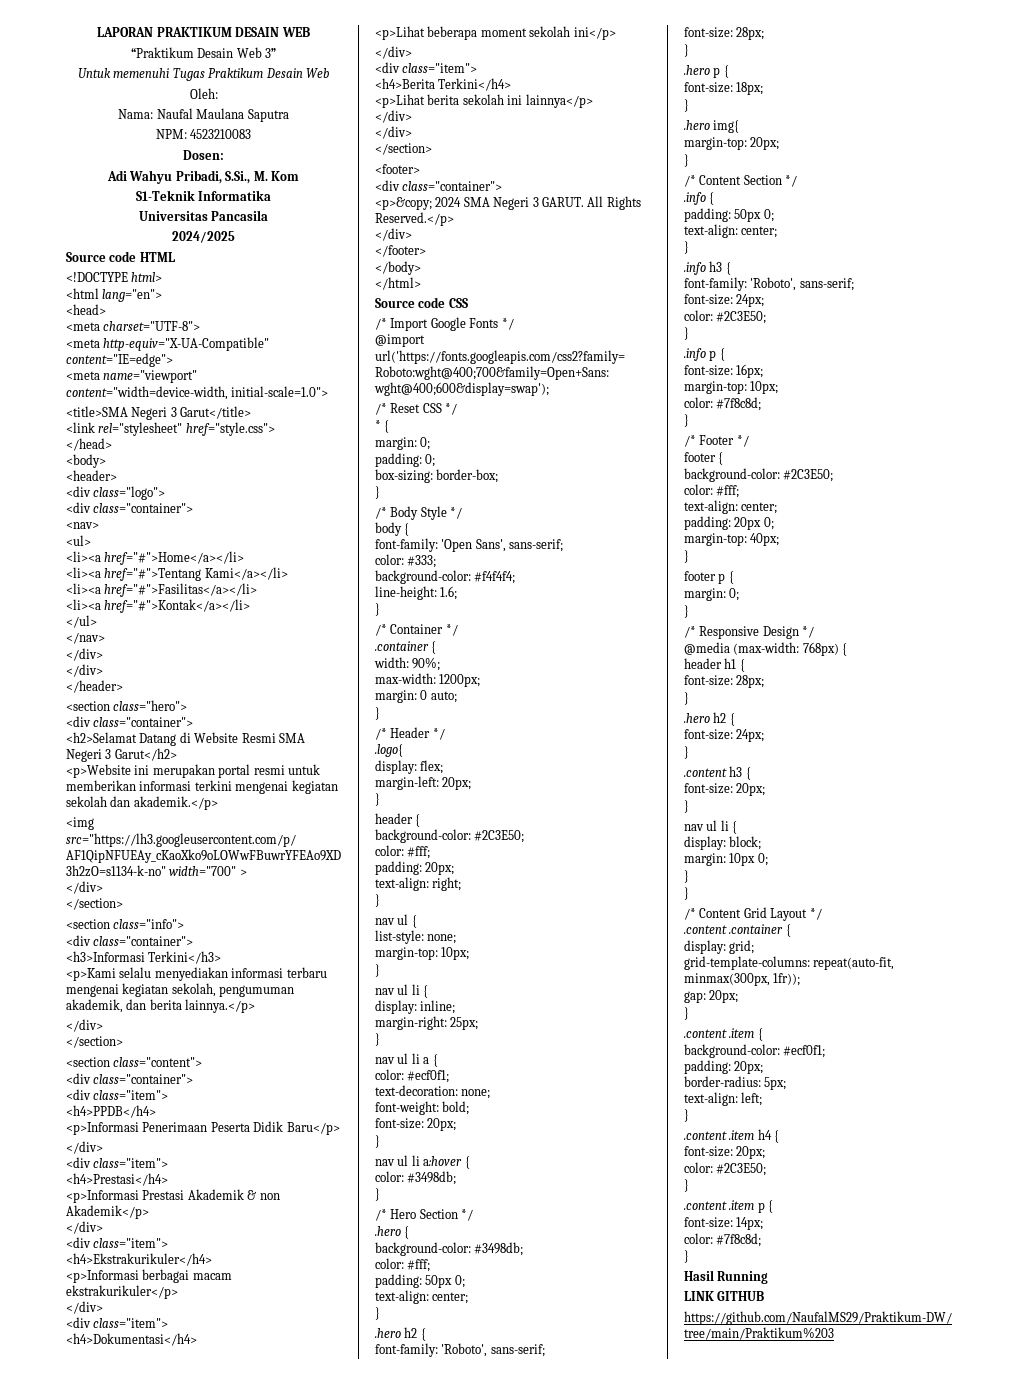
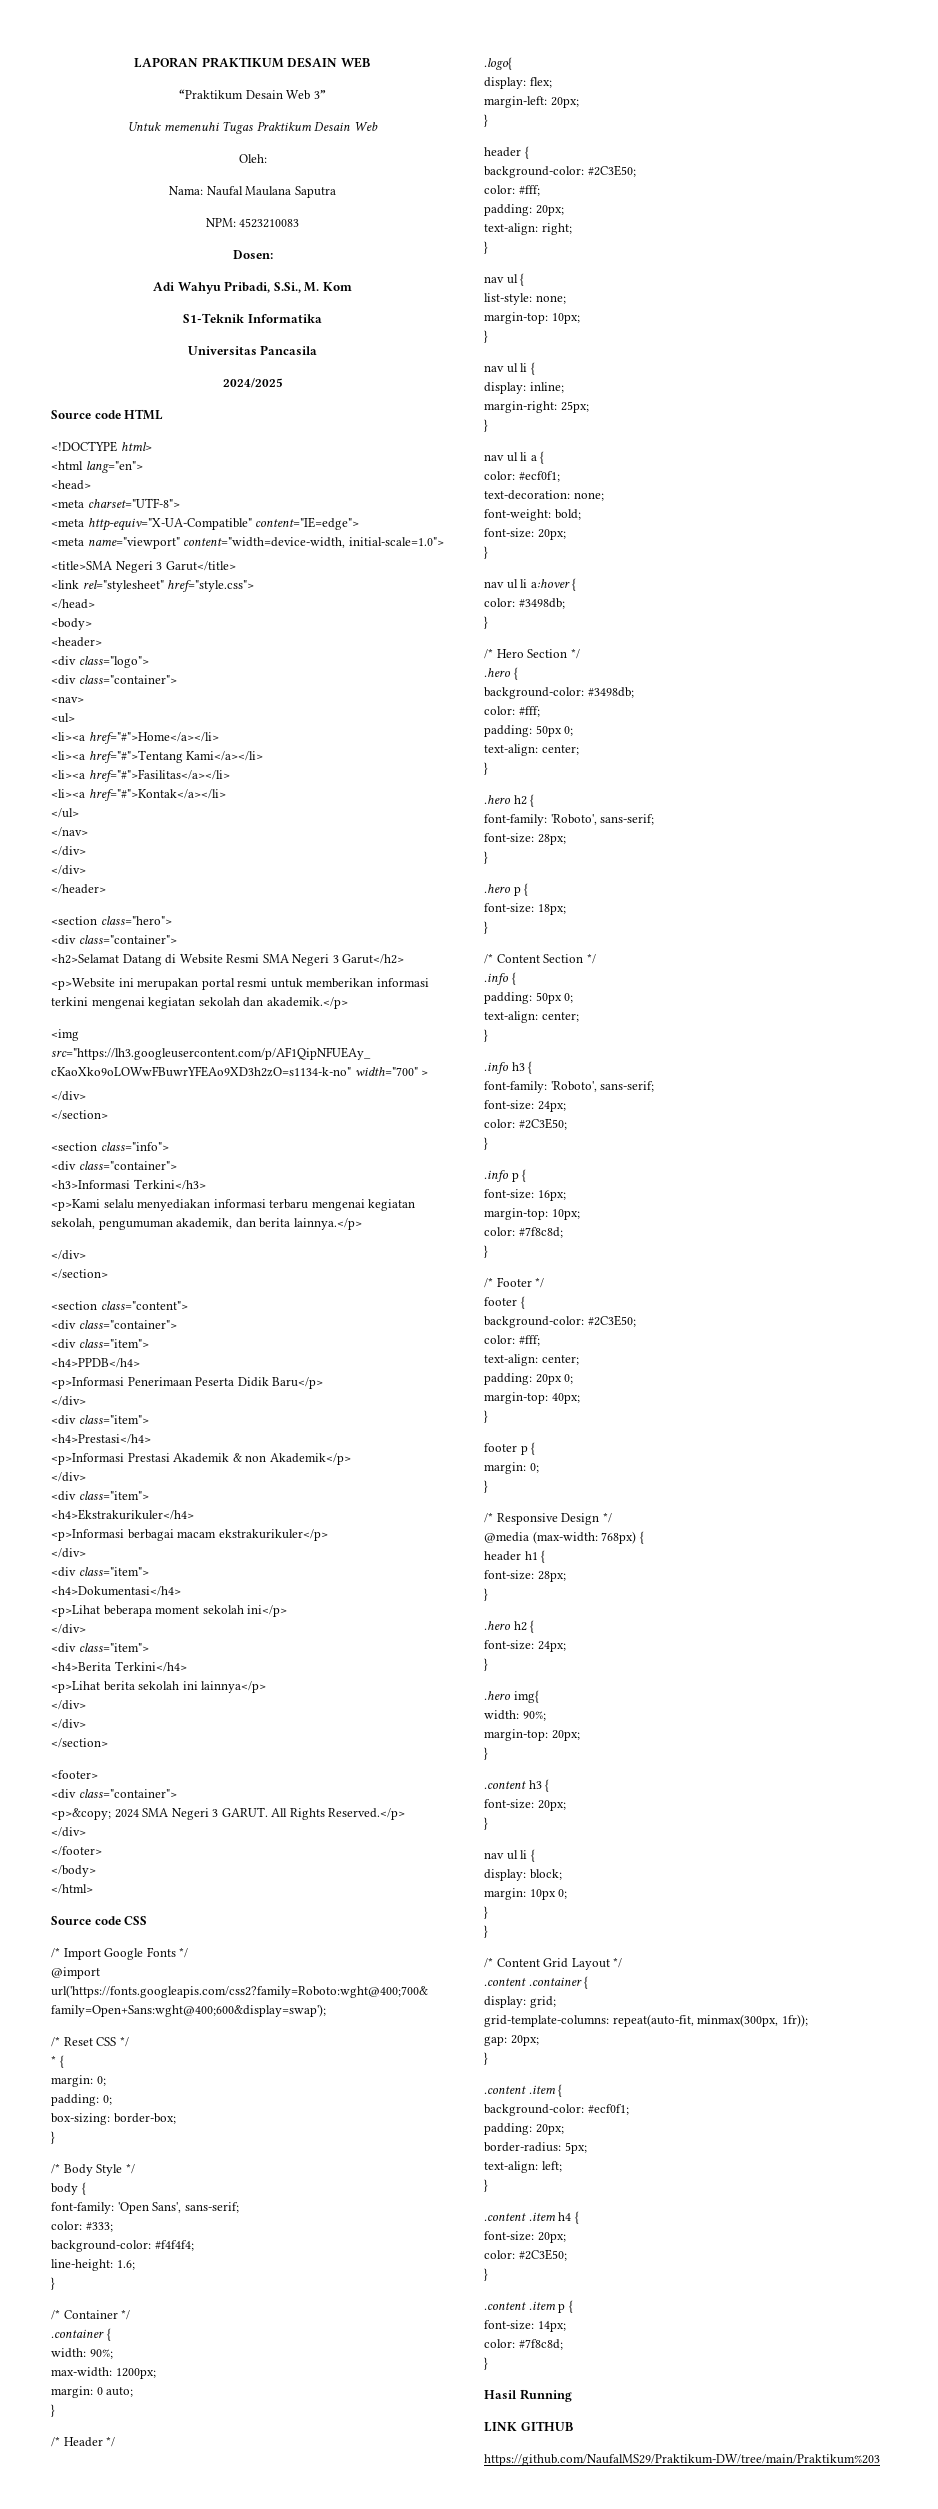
- .hero img{
- margin-top: 20px;
- }
+ .hero img{
+ width: 90%;
+ margin-top: 20px;
+ }

